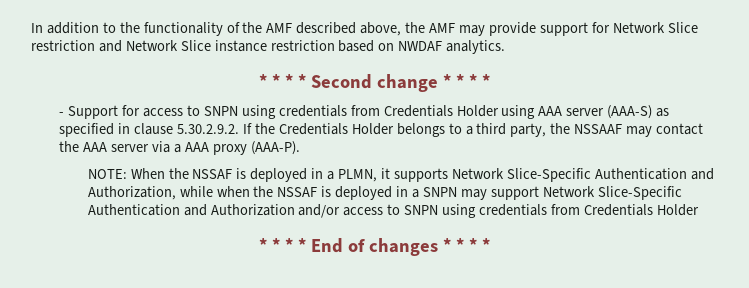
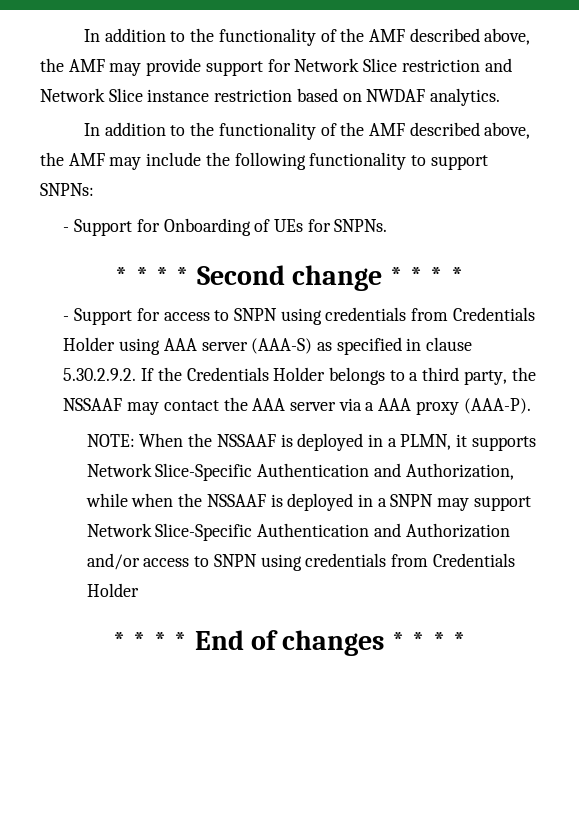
+ In addition to the functionality of the AMF described above, the AMF may include the following functionality to support SNPNs:
+ - Support for Onboarding of UEs for SNPNs.
- NOTE: When the NSSAF is deployed in a PLMN, it supports Network Slice-Specific Authentication and Authorization, while when the NSSAF is deployed in a SNPN may support Network Slice-Specific Authentication and Authorization and/or access to SNPN using credentials from Credentials Holder
+ NOTE: When the NSSAAF is deployed in a PLMN, it supports Network Slice-Specific Authentication and Authorization, while when the NSSAAF is deployed in a SNPN may support Network Slice-Specific Authentication and Authorization and/or access to SNPN using credentials from Credentials Holder

